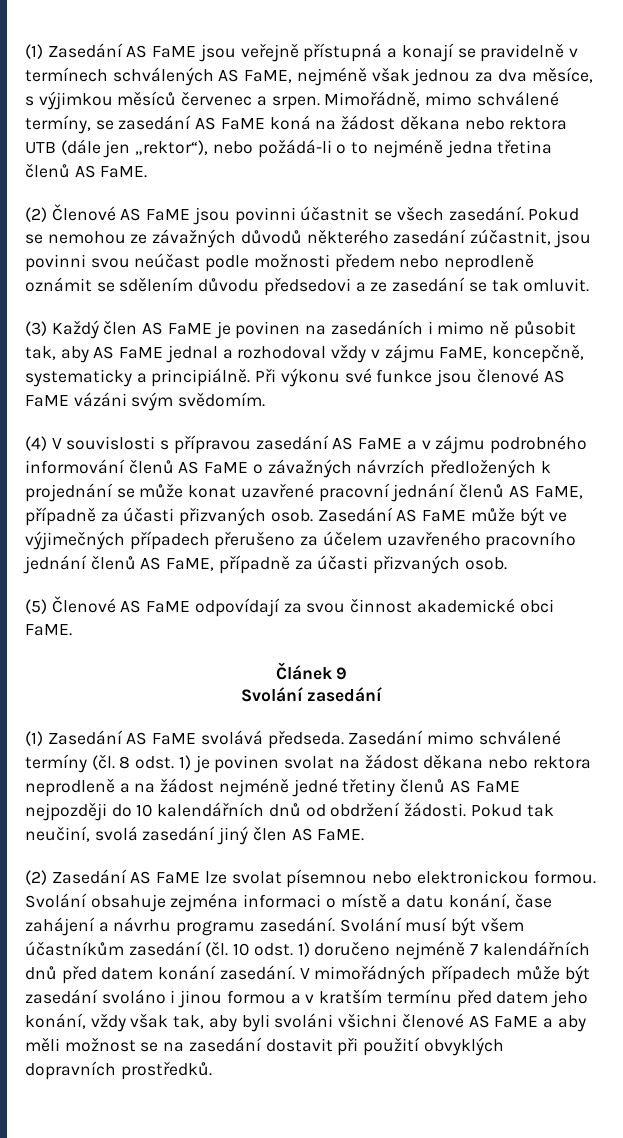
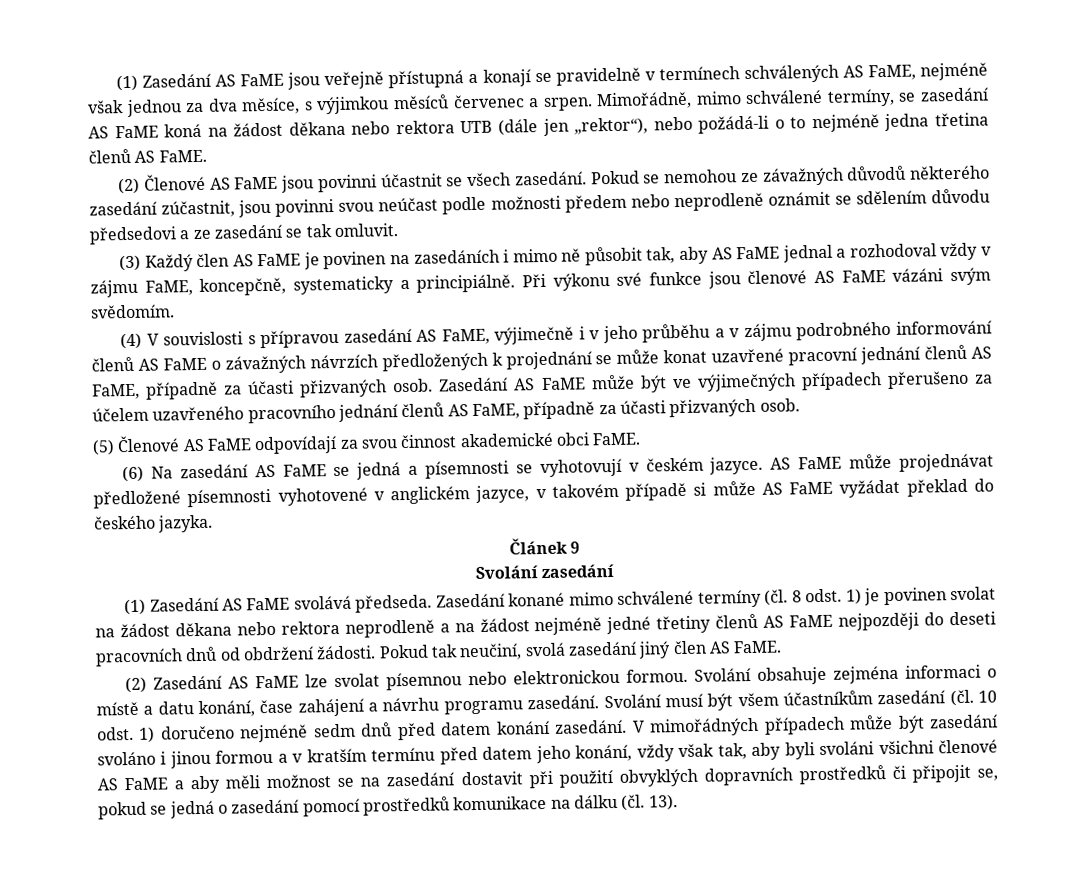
- (4) V souvislosti s přípravou zasedání AS FaME a v zájmu podrobného informování členů AS FaME o závažných návrzích předložených k projednání se může konat uzavřené pracovní jednání členů AS FaME, případně za účasti přizvaných osob.
+ (4) V souvislosti s přípravou zasedání AS FaME, výjimečně i v jeho průběhu a v zájmu podrobného informování členů AS FaME o závažných návrzích předložených k projednání se může konat uzavřené pracovní jednání členů AS FaME, případně za účasti přizvaných osob.
+ (6) Na zasedání AS FaME se jedná a písemnosti se vyhotovují v českém jazyce. AS FaME může projednávat předložené písemnosti vyhotovené v anglickém jazyce, v takovém případě si může AS FaME vyžádat překlad do českého jazyka.
- Zasedání mimo schválené termíny (čl. 8 odst. 1) je povinen svolat na žádost děkana nebo rektora neprodleně a na žádost nejméně jedné třetiny členů AS FaME nejpozději do 10 kalendářních dnů od obdržení žádosti.
+ Zasedání konané mimo schválené termíny (čl. 8 odst. 1) je povinen svolat na žádost děkana nebo rektora neprodleně a na žádost nejméně jedné třetiny členů AS FaME nejpozději do deseti pracovních dnů od obdržení žádosti.
- Svolání musí být všem účastníkům zasedání (čl. 10 odst. 1) doručeno nejméně 7 kalendářních dnů před datem konání zasedání.
+ Svolání musí být všem účastníkům zasedání (čl. 10 odst. 1) doručeno nejméně sedm dnů před datem konání zasedání.
- V mimořádných případech může být zasedání svoláno i jinou formou a v kratším termínu před datem jeho konání, vždy však tak, aby byli svoláni všichni členové AS FaME a aby měli možnost se na zasedání dostavit při použití obvyklých dopravních prostředků.
+ V mimořádných případech může být zasedání svoláno i jinou formou a v kratším termínu před datem jeho konání, vždy však tak, aby byli svoláni všichni členové AS FaME a aby měli možnost se na zasedání dostavit při použití obvyklých dopravních prostředků či připojit se, pokud se jedná o zasedání pomocí prostředků komunikace na dálku (čl. 13).

